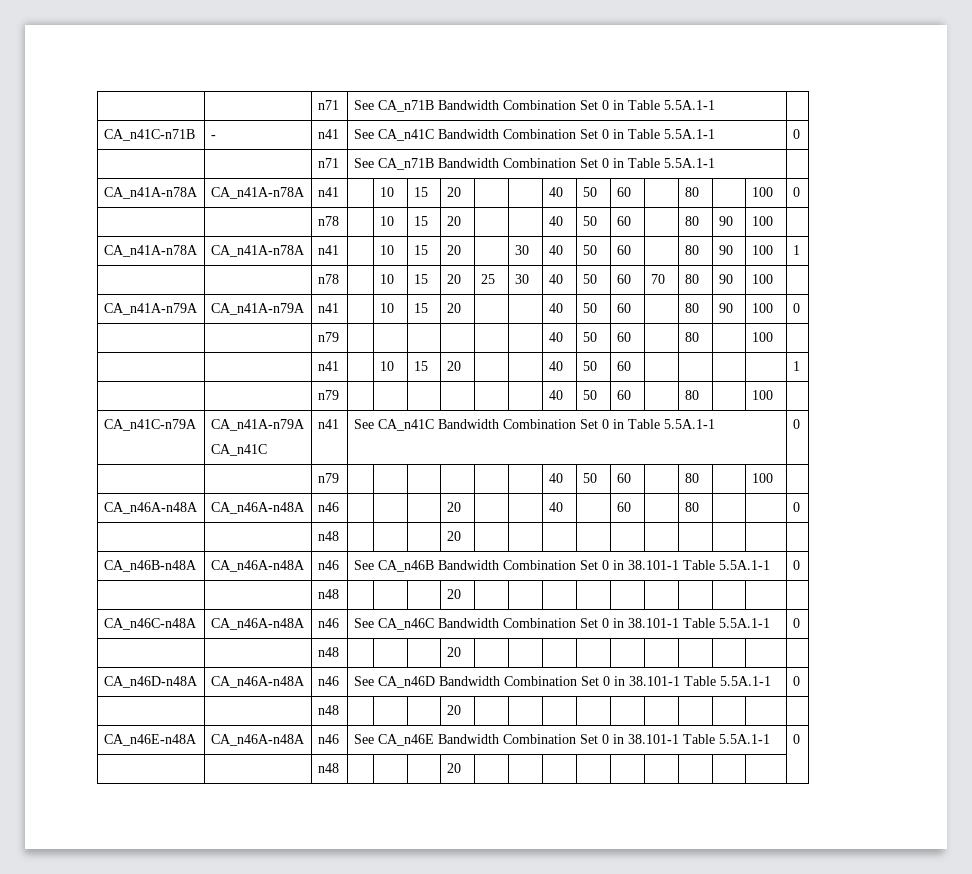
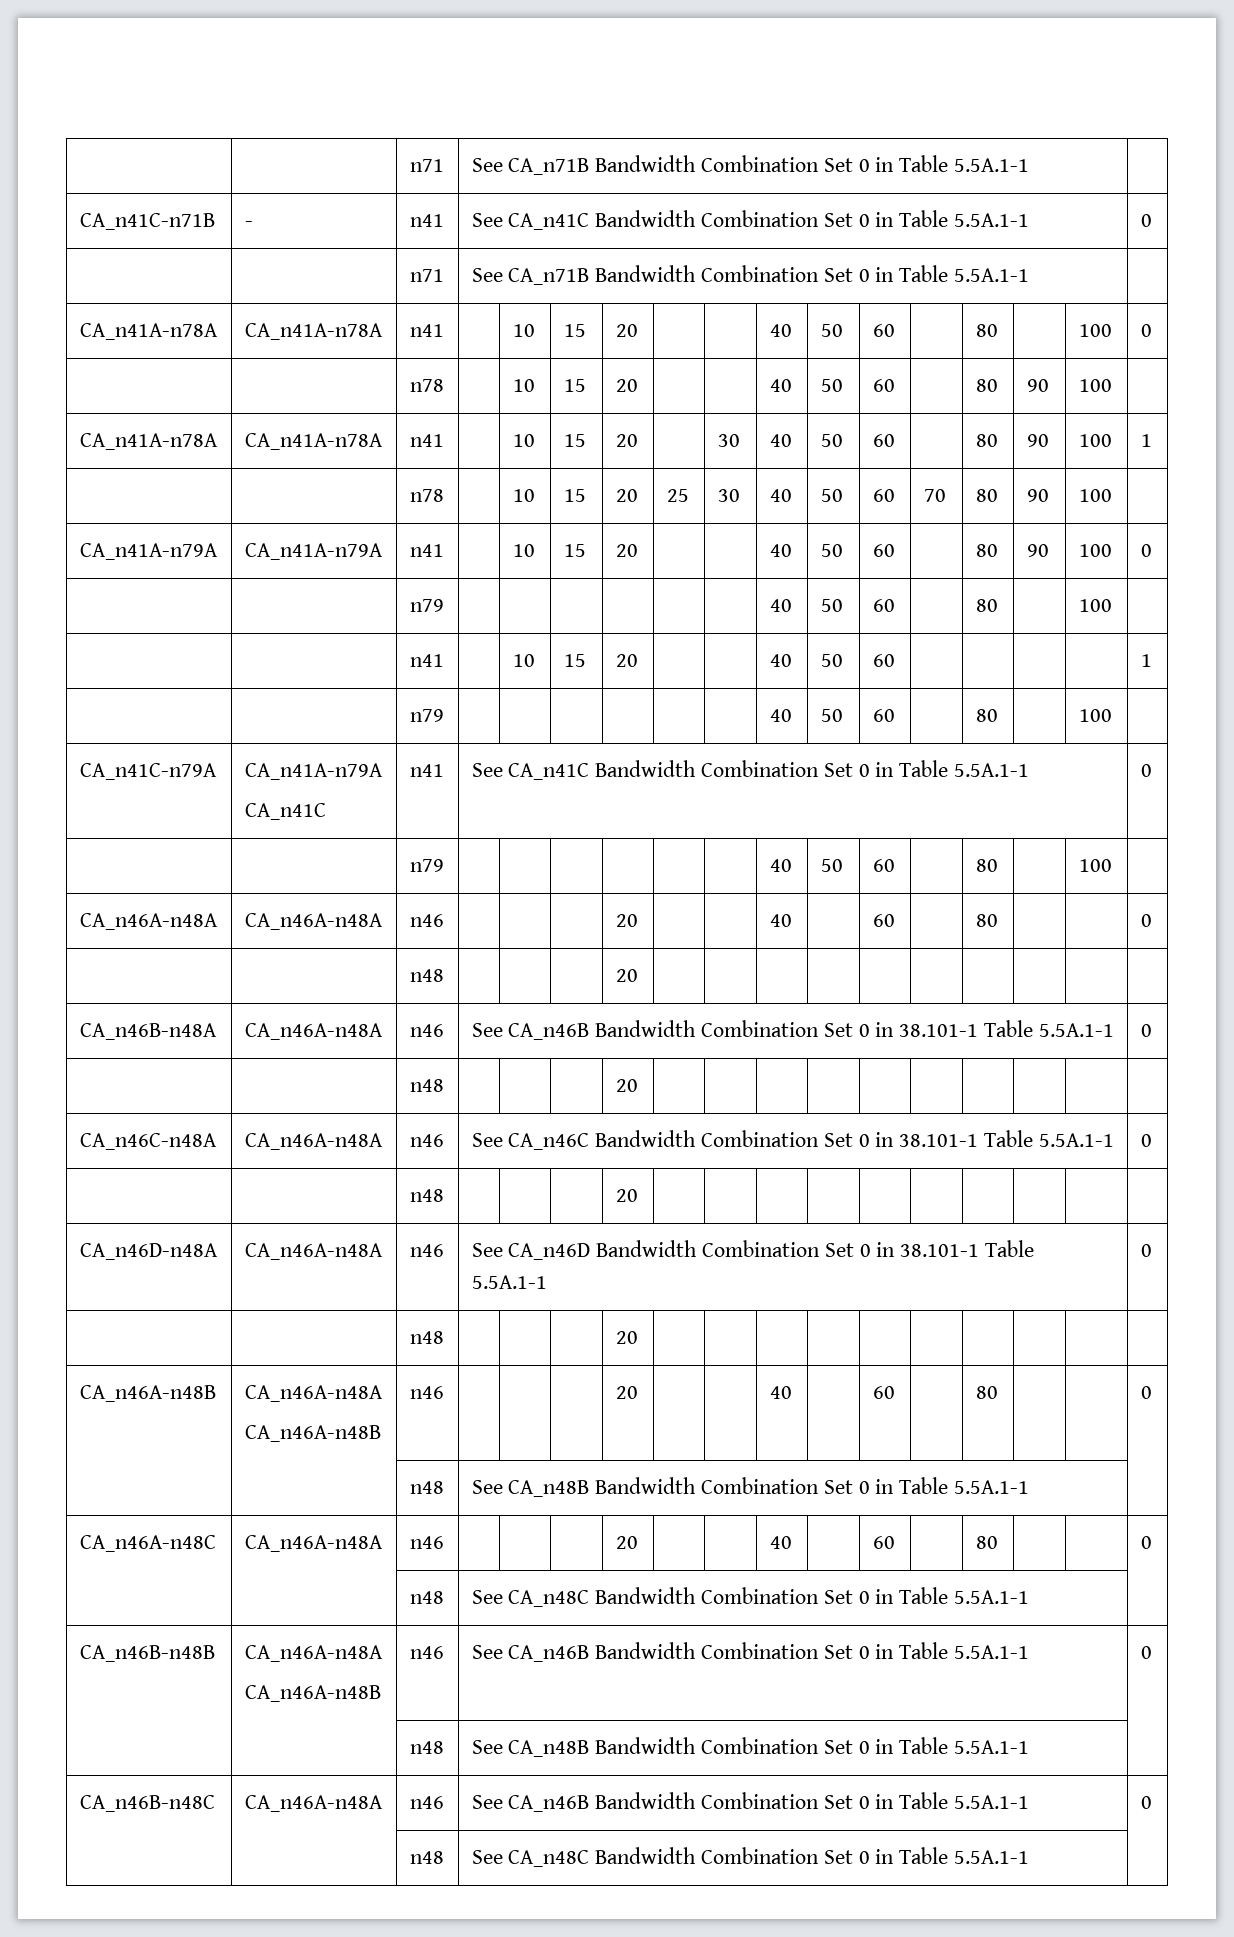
- CA_n46E-n48A | CA_n46A-n48A | n46 | See CA_n46E Bandwidth Combination Set 0 in 38.101-1 Table 5.5A.1-1 | 0
- | | n48 | | | | 20 | | | | | | | | | |
+ CA_n46A-n48B | CA_n46A-n48A
+ CA_n46A-n48B | n46 | | | | 20 | | | 40 | | 60 | | 80 | | | 0
+ | | n48 | See CA_n48B Bandwidth Combination Set 0 in Table 5.5A.1-1 |
+ CA_n46A-n48C | CA_n46A-n48A | n46 | | | | 20 | | | 40 | | 60 | | 80 | | | 0
+ | | n48 | See CA_n48C Bandwidth Combination Set 0 in Table 5.5A.1-1 |
+ CA_n46B-n48B | CA_n46A-n48A
+ CA_n46A-n48B | n46 | See CA_n46B Bandwidth Combination Set 0 in Table 5.5A.1-1 | 0
+ | | n48 | See CA_n48B Bandwidth Combination Set 0 in Table 5.5A.1-1 |
+ CA_n46B-n48C | CA_n46A-n48A | n46 | See CA_n46B Bandwidth Combination Set 0 in Table 5.5A.1-1 | 0
+ | | n48 | See CA_n48C Bandwidth Combination Set 0 in Table 5.5A.1-1 |

